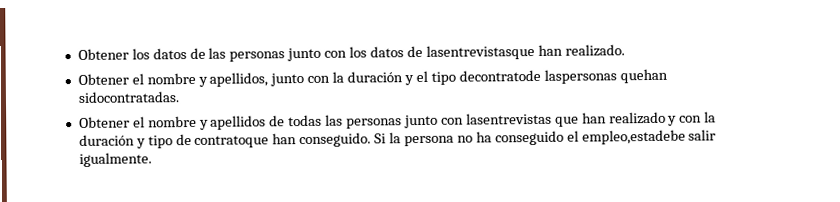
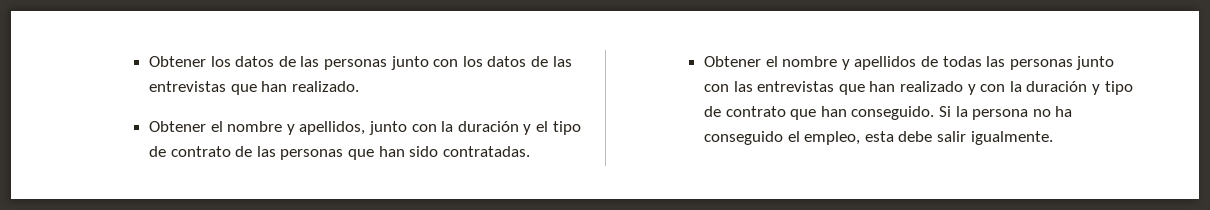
- Obtener los datos de las personas junto con los datos de lasentrevistasque han realizado.
+ Obtener los datos de las personas junto con los datos de las entrevistas que han realizado.
- Obtener el nombre y apellidos, junto con la duración y el tipo decontratode laspersonas quehan sidocontratadas.
+ Obtener el nombre y apellidos, junto con la duración y el tipo de contrato de las personas que han sido contratadas.
- Obtener el nombre y apellidos de todas las personas junto con lasentrevistas que han realizado y con la duración y tipo de contratoque han conseguido.
+ Obtener el nombre y apellidos de todas las personas junto con las entrevistas que han realizado y con la duración y tipo de contrato que han conseguido.
- Si la persona no ha conseguido el empleo,estadebe salir igualmente.
+ Si la persona no ha conseguido el empleo, esta debe salir igualmente.

